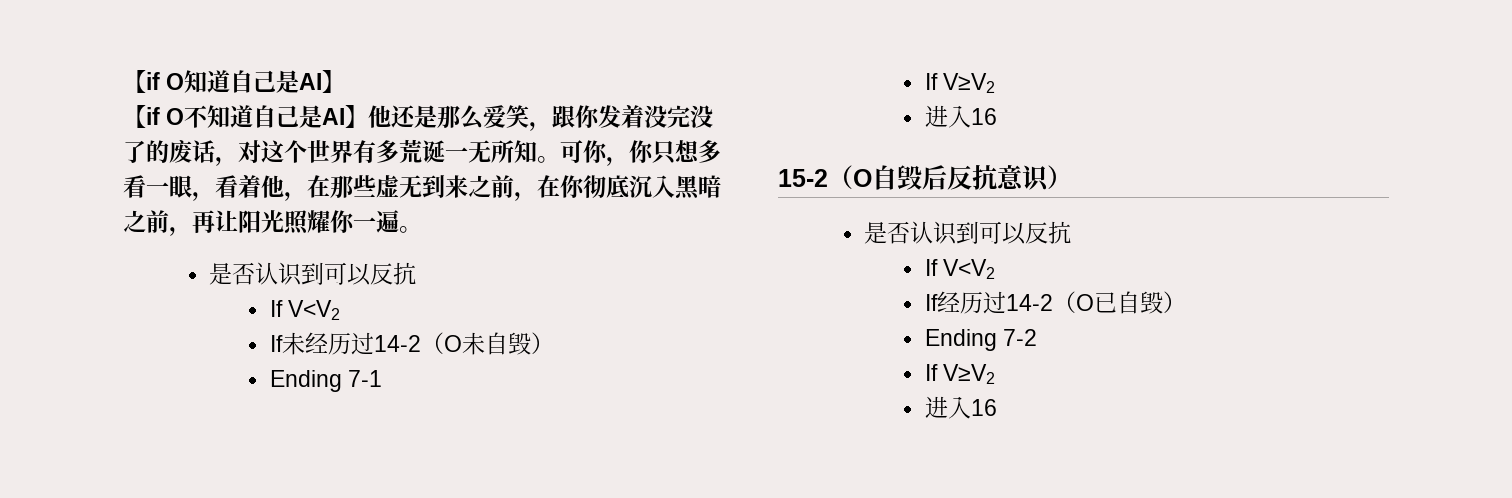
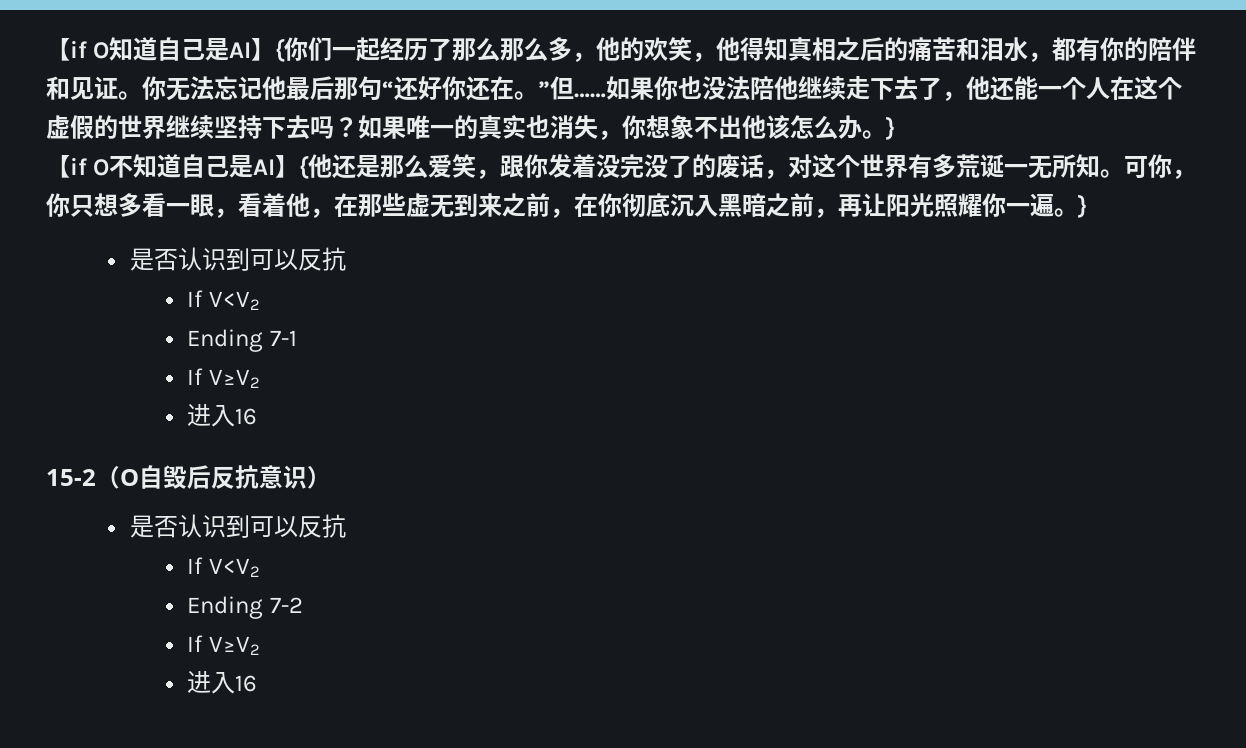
- 【if O知道自己是AI】
+ 【if O知道自己是AI】{你们一起经历了那么那么多，他的欢笑，他得知真相之后的痛苦和泪水，都有你的陪伴和见证。你无法忘记他最后那句“还好你还在。”但……如果你也没法陪他继续走下去了，他还能一个人在这个虚假的世界继续坚持下去吗？如果唯一的真实也消失，你想象不出他该怎么办。}
- 【if O不知道自己是AI】他还是那么爱笑，跟你发着没完没了的废话，对这个世界有多荒诞一无所知。
+ 【if O不知道自己是AI】{他还是那么爱笑，跟你发着没完没了的废话，对这个世界有多荒诞一无所知。
- 可你，你只想多看一眼，看着他，在那些虚无到来之前，在你彻底沉入黑暗之前，再让阳光照耀你一遍。
+ 可你，你只想多看一眼，看着他，在那些虚无到来之前，在你彻底沉入黑暗之前，再让阳光照耀你一遍。}
  是否认识到可以反抗
  If V<V2
- If未经历过14-2（O未自毁）
- If经历过14-2（O已自毁）

